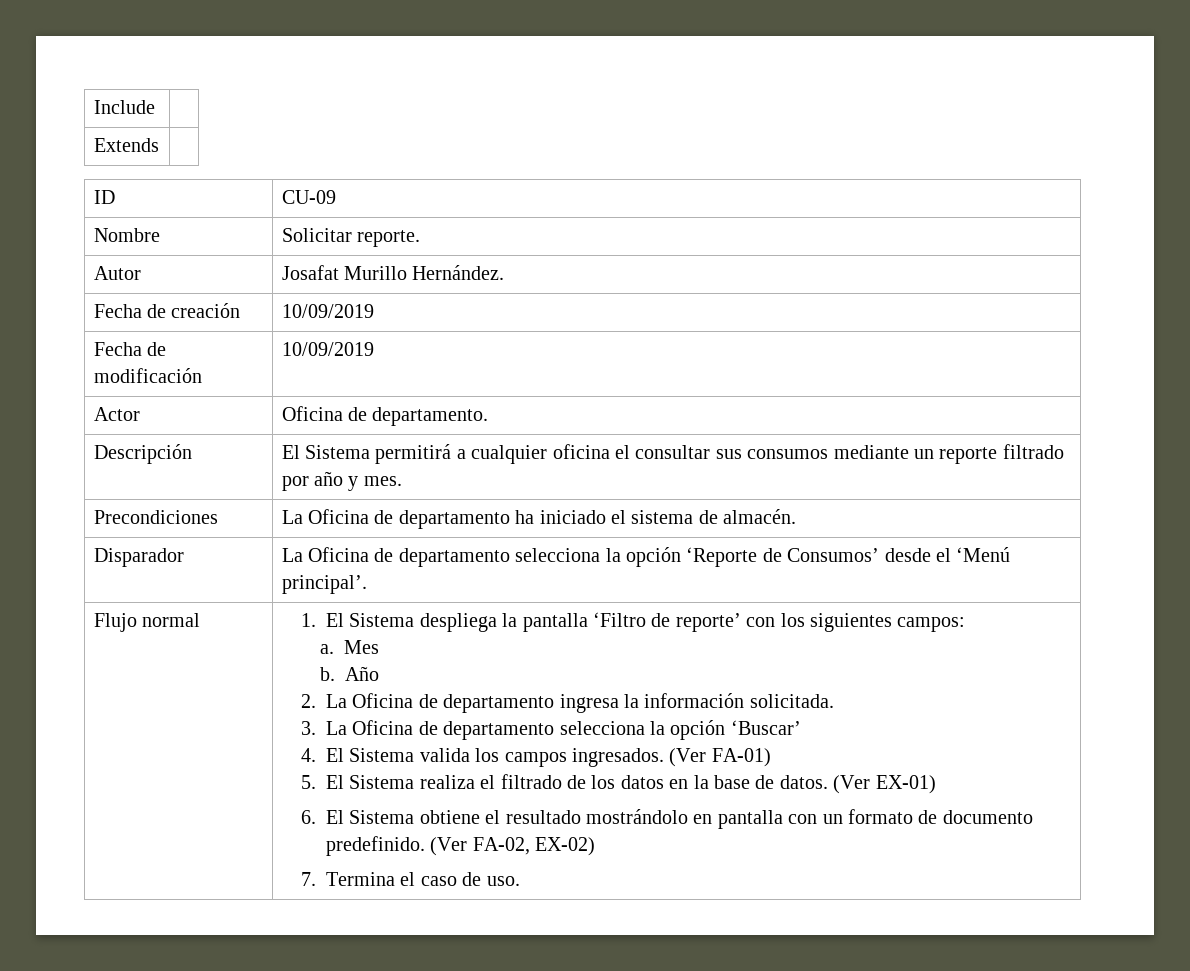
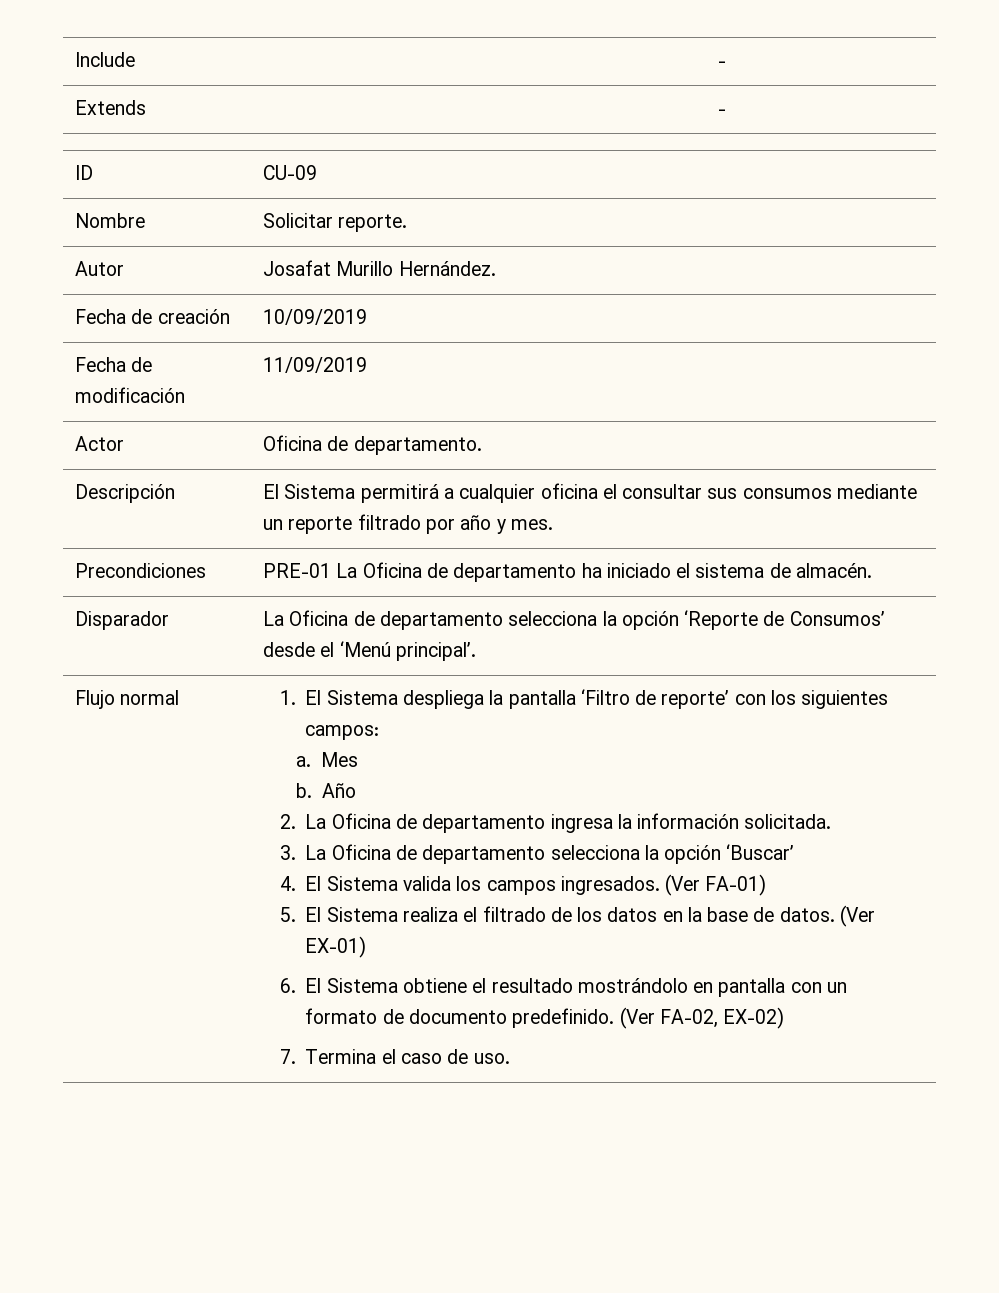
- Include |
+ Include | -
- Extends |
+ Extends | -
- Fecha de modificación | 10/09/2019
+ Fecha de modificación | 11/09/2019
- Precondiciones | La Oficina de departamento ha iniciado el sistema de almacén.
+ Precondiciones | PRE-01 La Oficina de departamento ha iniciado el sistema de almacén.

